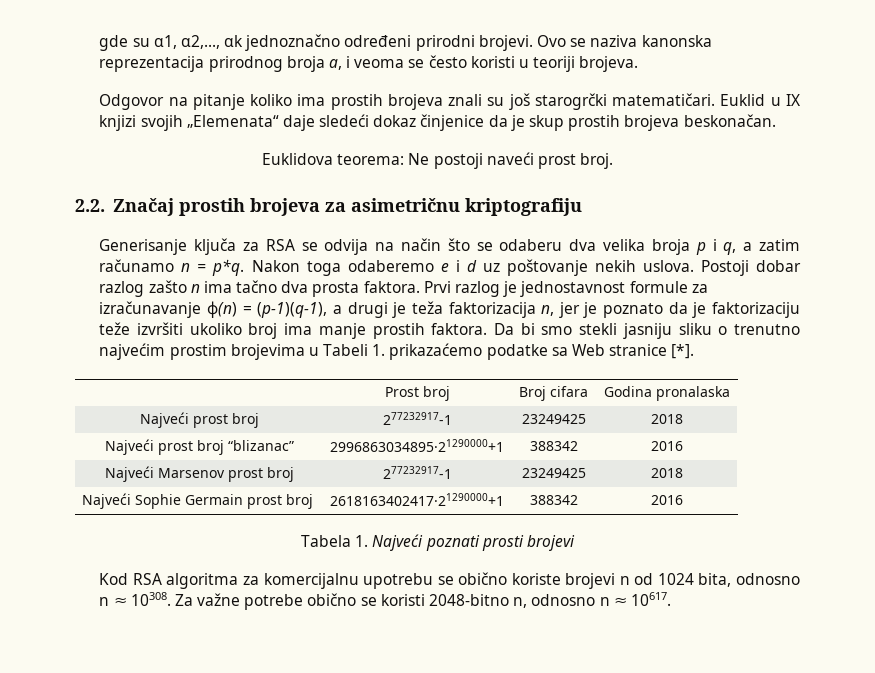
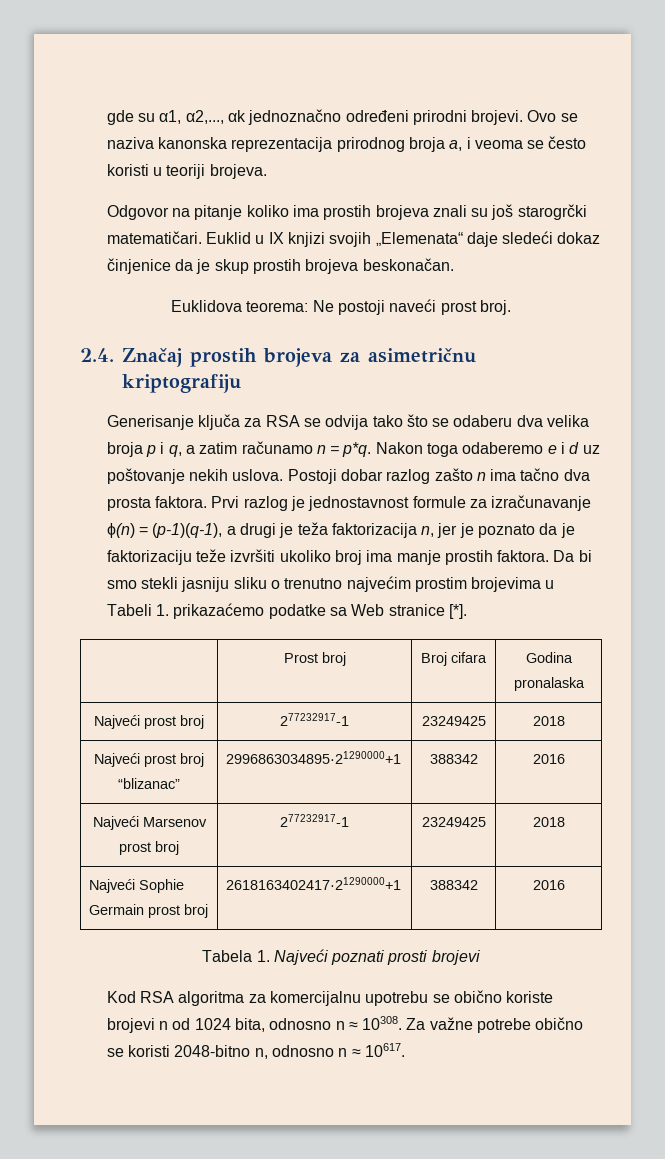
- 2.2. Značaj prostih brojeva za asimetričnu kriptografiju
+ 2.4. Značaj prostih brojeva za asimetričnu kriptografiju
- Generisanje ključa za RSA se odvija na način što se odaberu dva velika broja p i q, a zatim računamo n = p*q.
+ Generisanje ključa za RSA se odvija tako što se odaberu dva velika broja p i q, a zatim računamo n = p*q.

